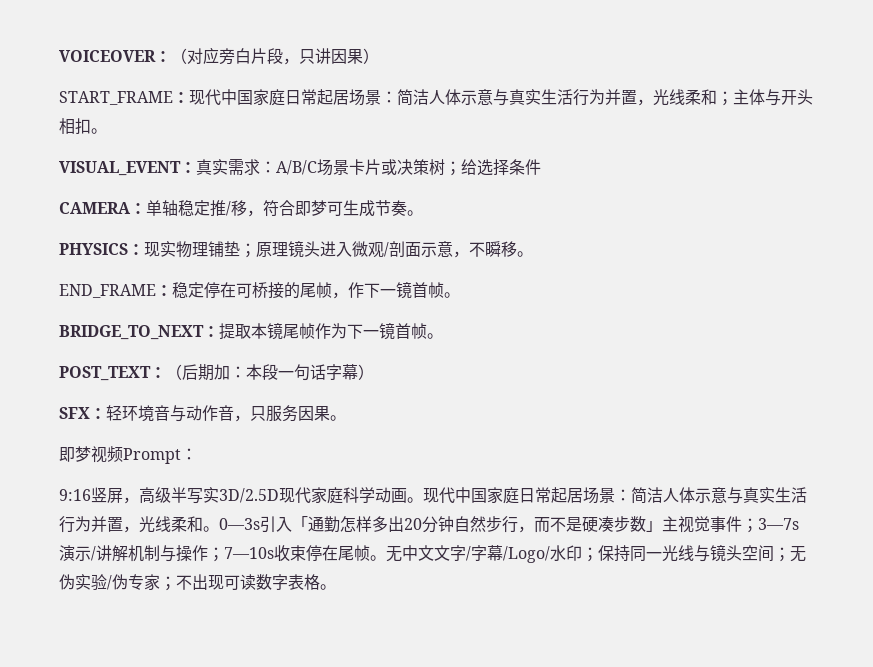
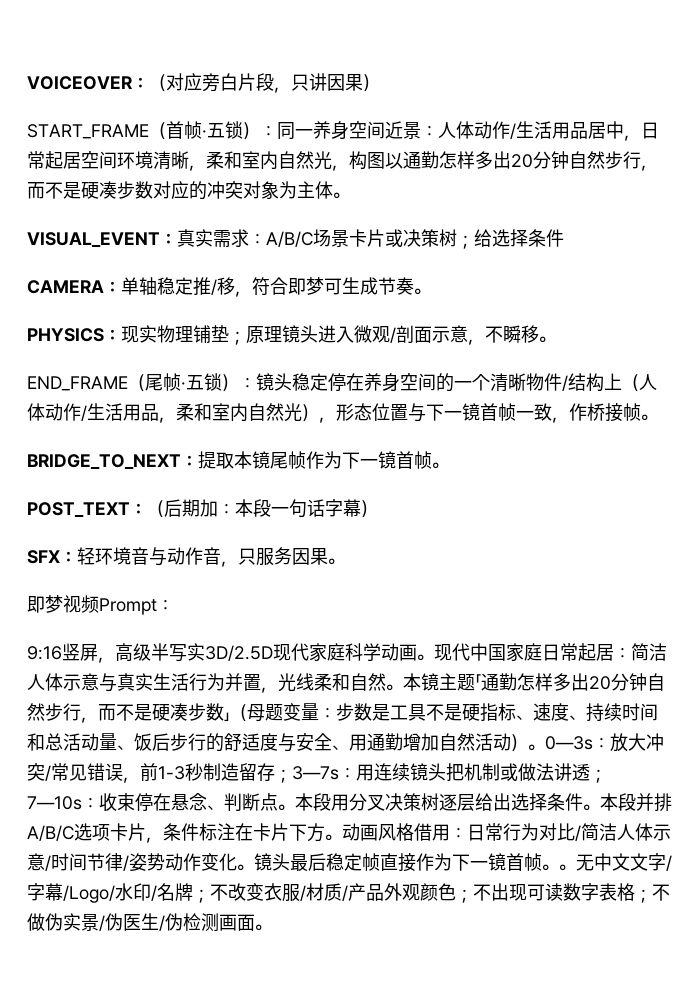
- START_FRAME：现代中国家庭日常起居场景：简洁人体示意与真实生活行为并置，光线柔和；主体与开头相扣。
+ START_FRAME（首帧·五锁）：同一养身空间近景：人体动作/生活用品居中，日常起居空间环境清晰，柔和室内自然光，构图以通勤怎样多出20分钟自然步行，而不是硬凑步数对应的冲突对象为主体。
- END_FRAME：稳定停在可桥接的尾帧，作下一镜首帧。
+ END_FRAME（尾帧·五锁）：镜头稳定停在养身空间的一个清晰物件/结构上（人体动作/生活用品，柔和室内自然光），形态位置与下一镜首帧一致，作桥接帧。
- 现代中国家庭日常起居场景：简洁人体示意与真实生活行为并置，光线柔和。0—3s引入「通勤怎样多出20分钟自然步行，而不是硬凑步数」主视觉事件；3—7s演示/讲解机制与操作；7—10s收束停在尾帧。
+ 现代中国家庭日常起居：简洁人体示意与真实生活行为并置，光线柔和自然。本镜主题「通勤怎样多出20分钟自然步行，而不是硬凑步数」（母题变量：步数是工具不是硬指标、速度、持续时间和总活动量、饭后步行的舒适度与安全、用通勤增加自然活动）。0—3s：放大冲突/常见错误，前1-3秒制造留存；3—7s：用连续镜头把机制或做法讲透；7—10s：收束停在悬念、判断点。本段用分叉决策树逐层给出选择条件。本段并排A/B/C选项卡片，条件标注在卡片下方。动画风格借用：日常行为对比/简洁人体示意/时间节律/姿势动作变化。镜头最后稳定帧直接作为下一镜首帧。。
- 无中文文字/字幕/Logo/水印；保持同一光线与镜头空间；无伪实验/伪专家；不出现可读数字表格。
+ 无中文文字/字幕/Logo/水印/名牌；不改变衣服/材质/产品外观颜色；不出现可读数字表格；不做伪实景/伪医生/伪检测画面。

